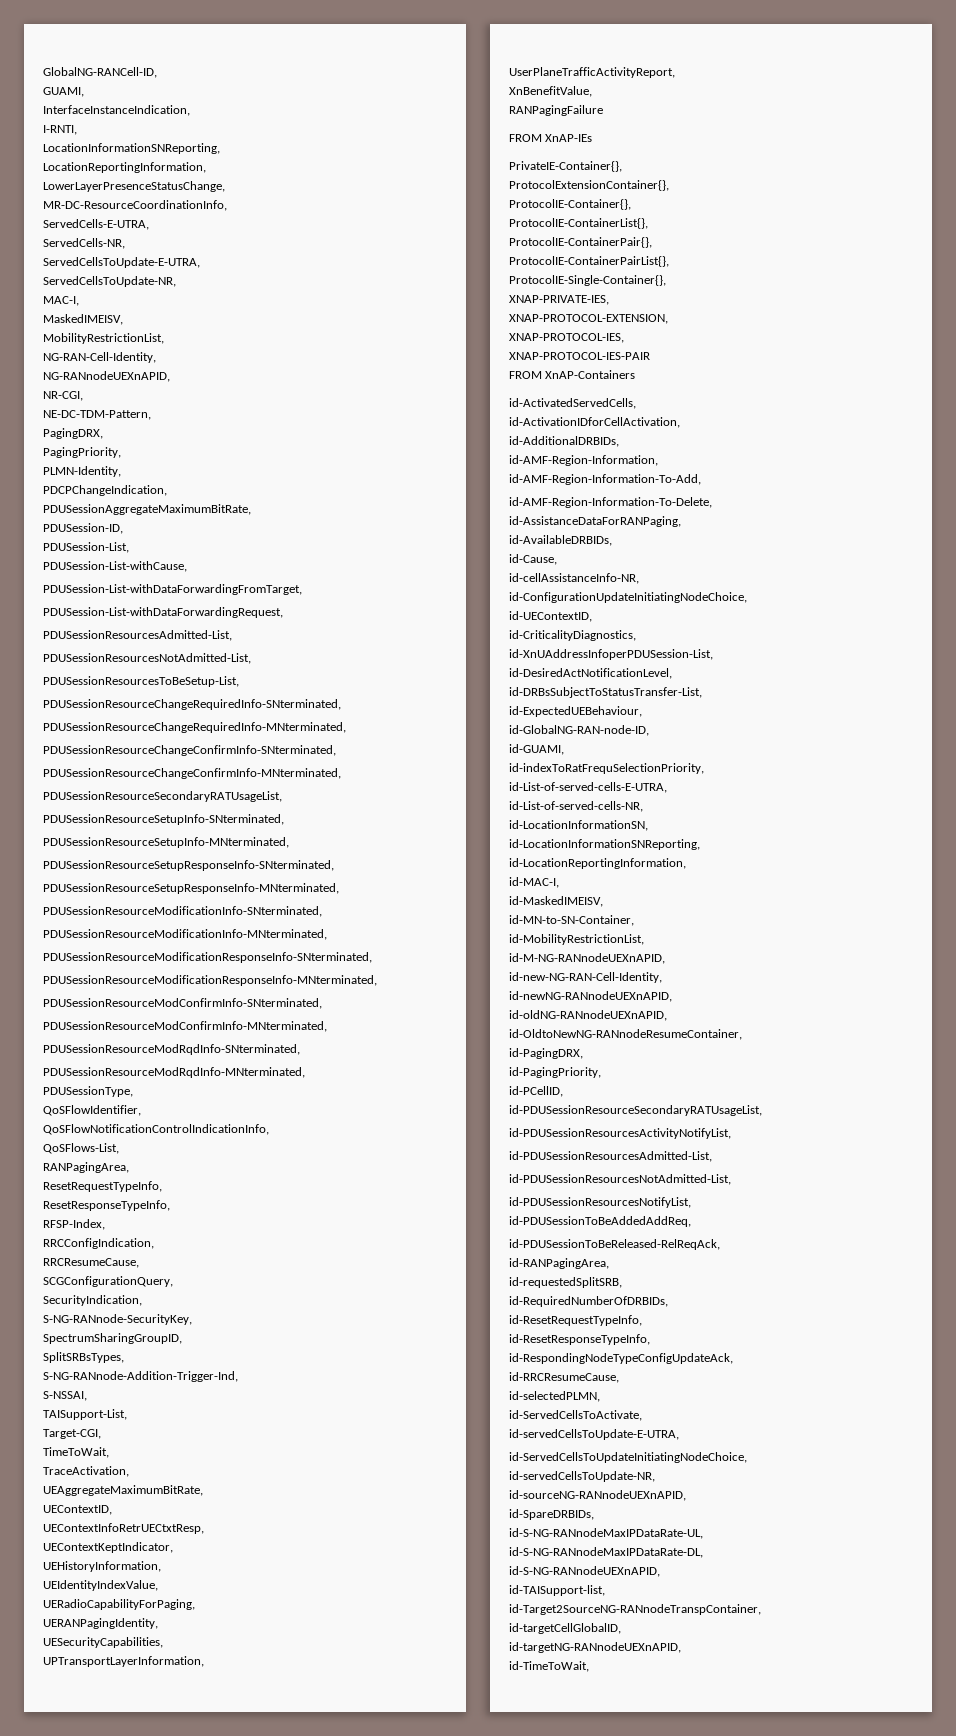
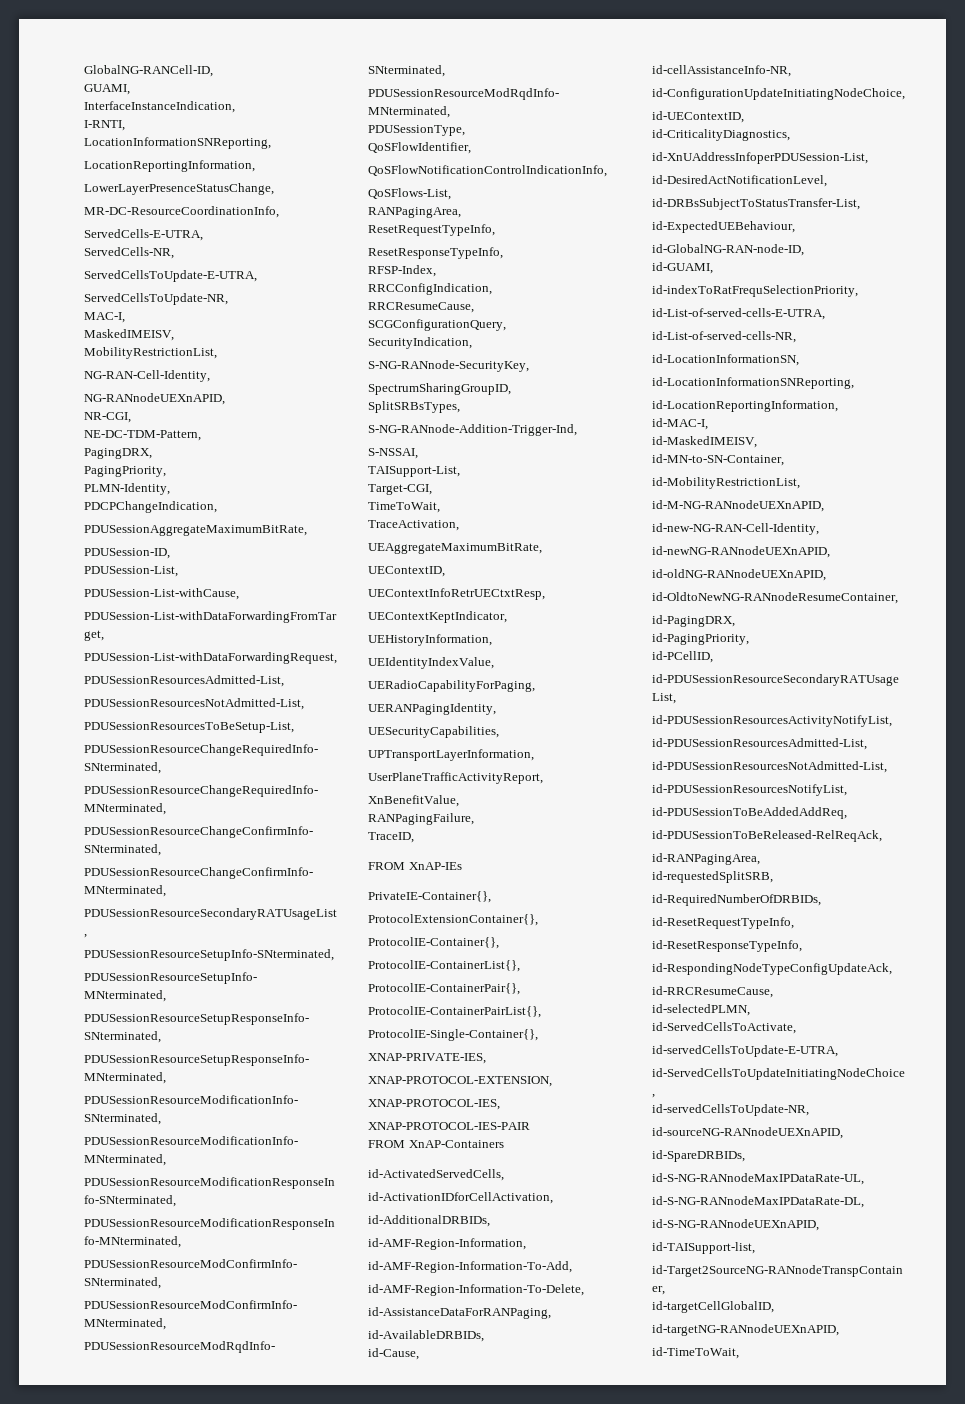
- RANPagingFailure
+ RANPagingFailure,
+ TraceID,

